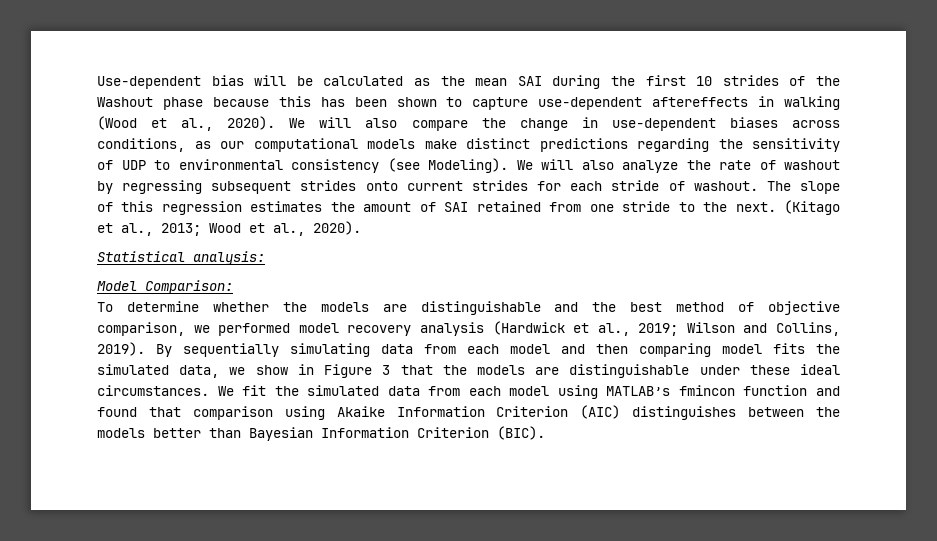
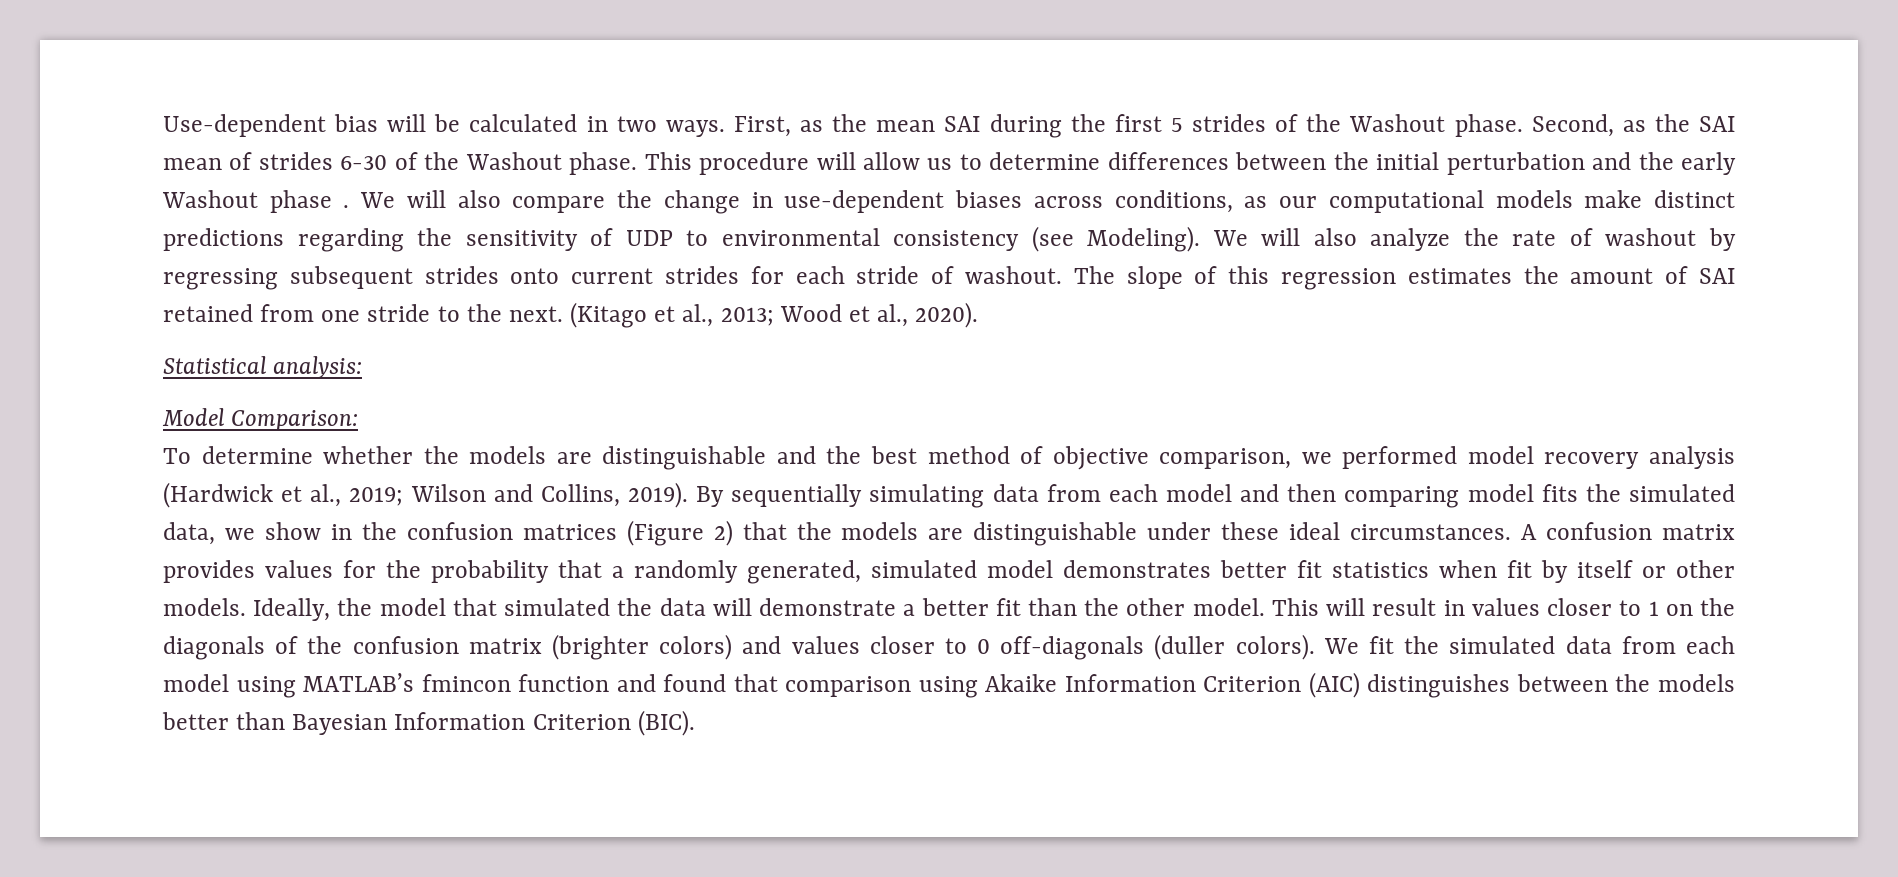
- Use-dependent bias will be calculated as the mean SAI during the first 10 strides of the Washout phase because this has been shown to capture use-dependent aftereffects in walking (Wood et al., 2020).
+ Use-dependent bias will be calculated in two ways. First, as the mean SAI during the first 5 strides of the Washout phase. Second, as the SAI mean of strides 6-30 of the Washout phase. This procedure will allow us to determine differences between the initial perturbation and the early Washout phase .
- By sequentially simulating data from each model and then comparing model fits the simulated data, we show in Figure 3 that the models are distinguishable under these ideal circumstances.
+ By sequentially simulating data from each model and then comparing model fits the simulated data, we show in the confusion matrices (Figure 2) that the models are distinguishable under these ideal circumstances.
+ A confusion matrix provides values for the probability that a randomly generated, simulated model demonstrates better fit statistics when fit by itself or other models. Ideally, the model that simulated the data will demonstrate a better fit than the other model. This will result in values closer to 1 on the diagonals of the confusion matrix (brighter colors) and values closer to 0 off-diagonals (duller colors).

